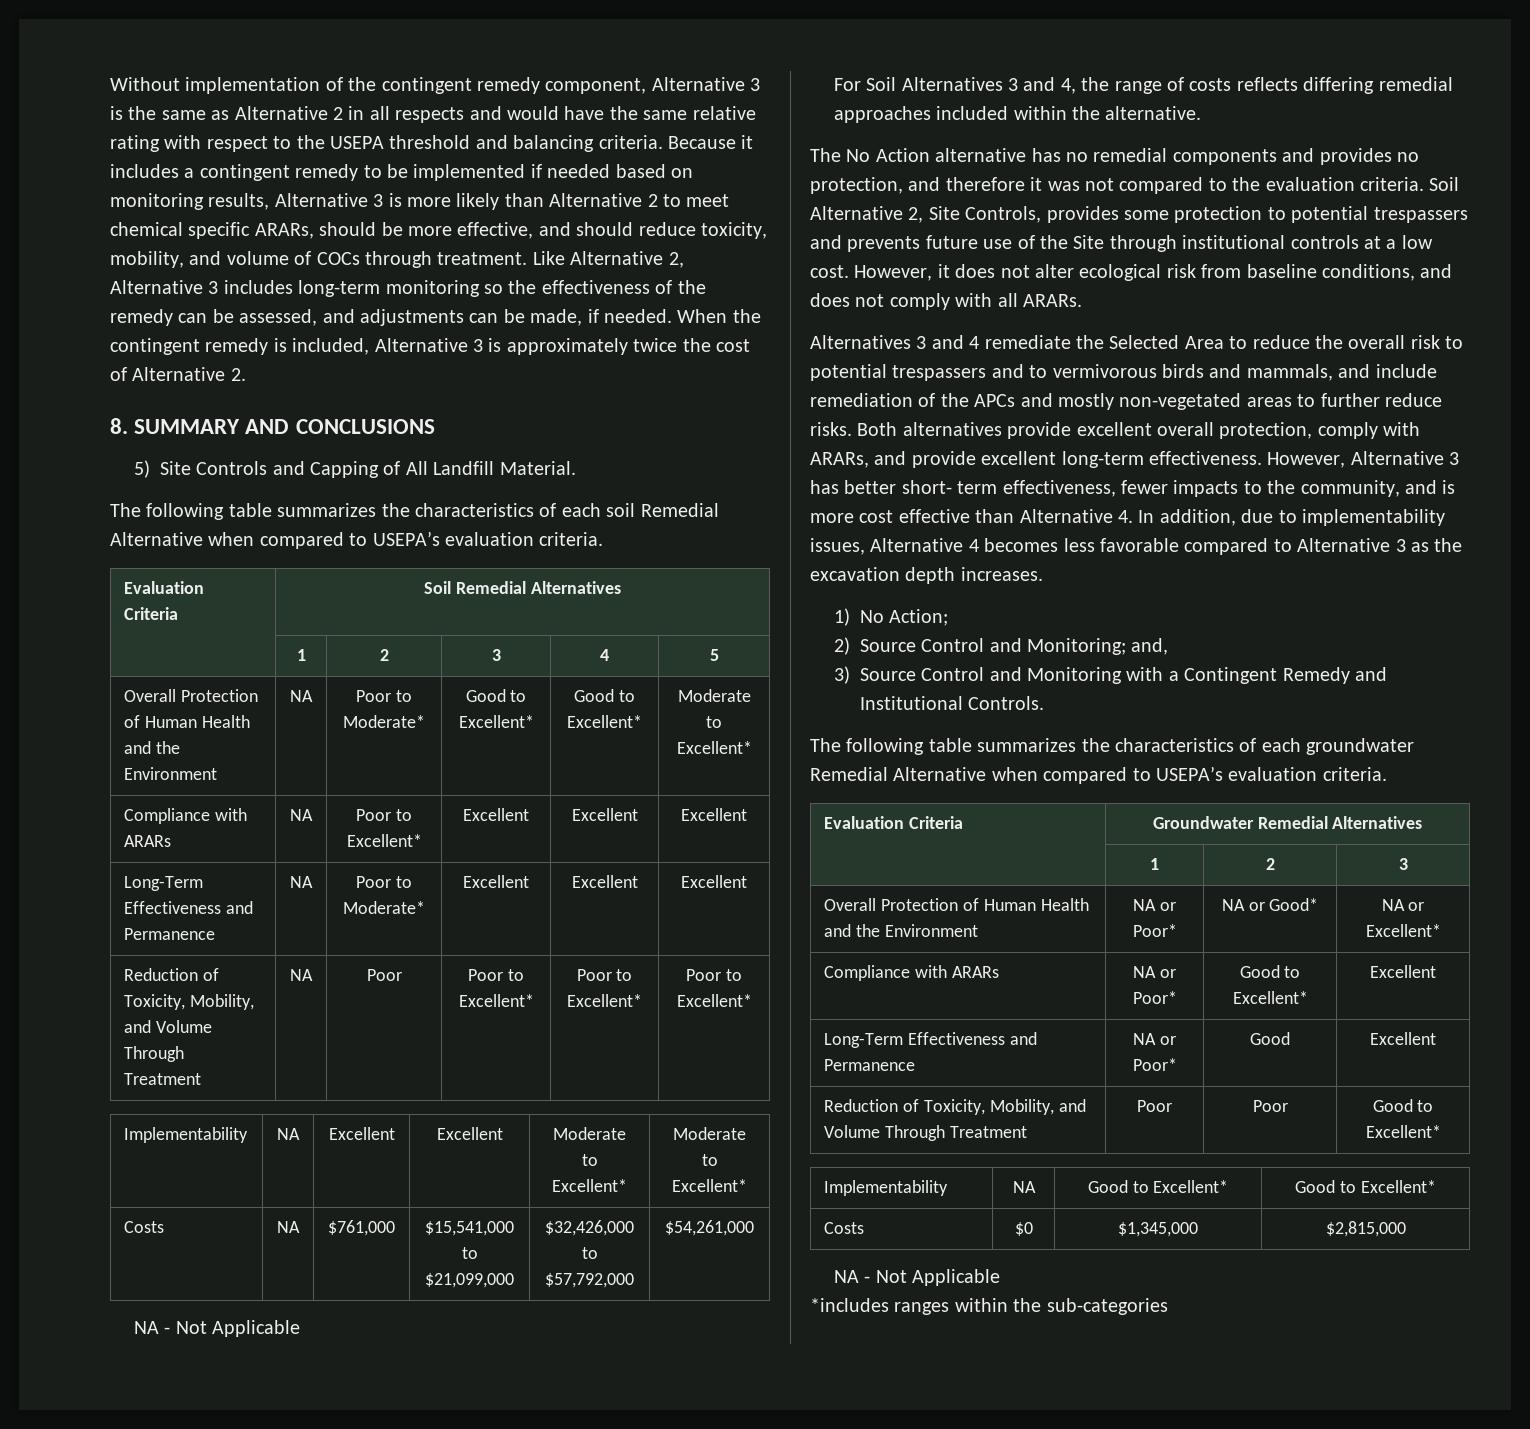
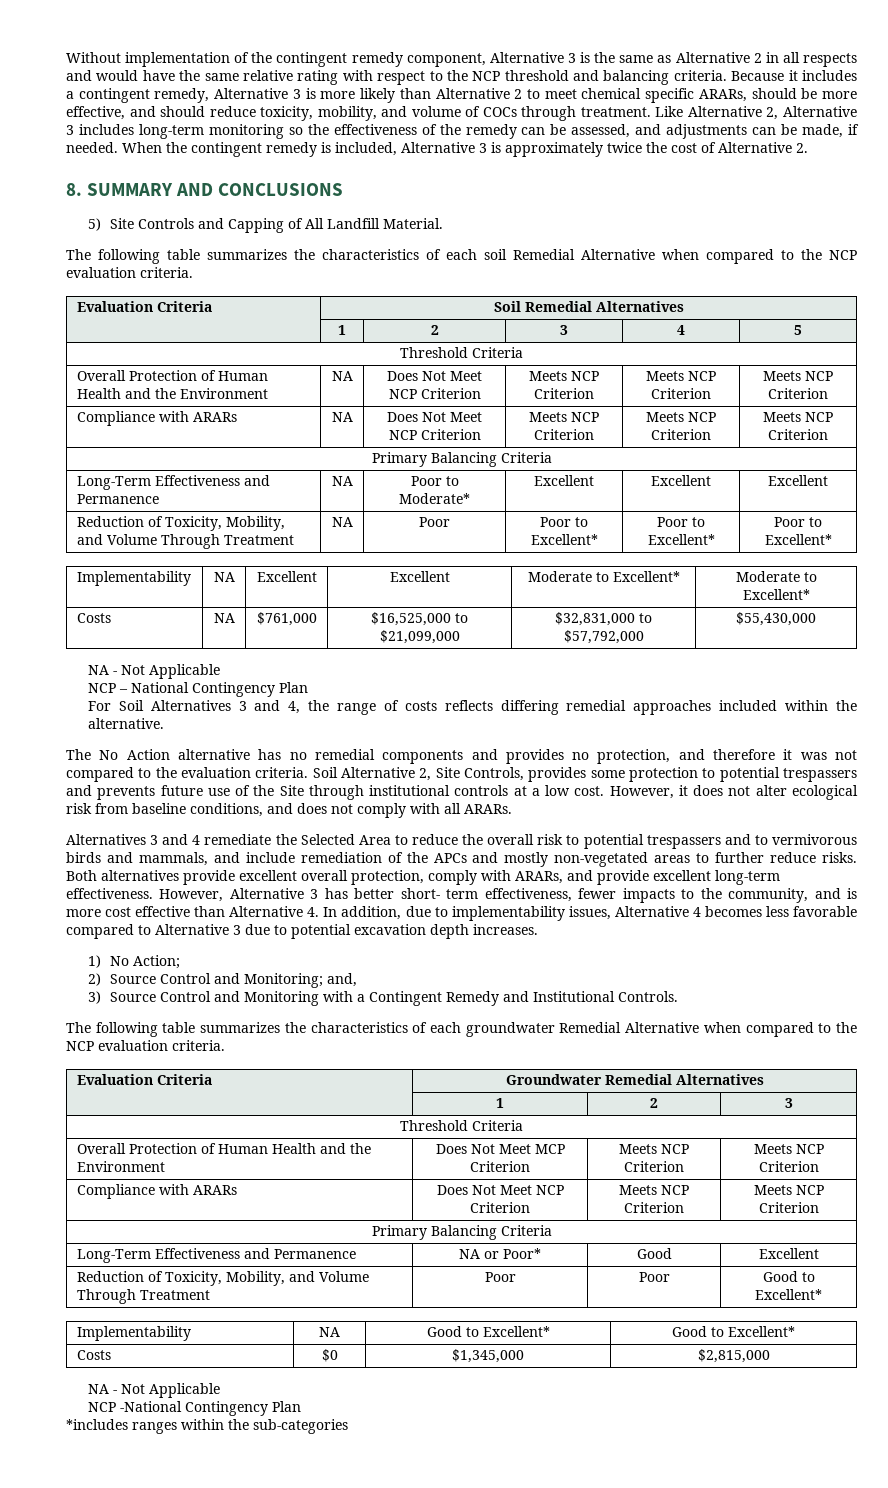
- Without implementation of the contingent remedy component, Alternative 3 is the same as Alternative 2 in all respects and would have the same relative rating with respect to the USEPA threshold and balancing criteria.
+ Without implementation of the contingent remedy component, Alternative 3 is the same as Alternative 2 in all respects and would have the same relative rating with respect to the NCP threshold and balancing criteria.
- Because it includes a contingent remedy to be implemented if needed based on monitoring results, Alternative 3 is more likely than Alternative 2 to meet chemical specific ARARs, should be more effective, and should reduce toxicity, mobility, and volume of COCs through treatment.
+ Because it includes a contingent remedy, Alternative 3 is more likely than Alternative 2 to meet chemical specific ARARs, should be more effective, and should reduce toxicity, mobility, and volume of COCs through treatment.
- The following table summarizes the characteristics of each soil Remedial Alternative when compared to USEPA’s evaluation criteria.
+ The following table summarizes the characteristics of each soil Remedial Alternative when compared to the NCP evaluation criteria.
  | 1 | 2 | 3 | 4 | 5
+ Threshold Criteria
- Overall Protection of Human Health and the Environment | NA | Poor to Moderate* | Good to Excellent* | Good to Excellent* | Moderate to Excellent*
- Compliance with ARARs | NA | Poor to Excellent* | Excellent | Excellent | Excellent
+ Overall Protection of Human Health and the Environment | NA | Does Not Meet NCP Criterion | Meets NCP Criterion | Meets NCP Criterion | Meets NCP Criterion
+ Compliance with ARARs | NA | Does Not Meet NCP Criterion | Meets NCP Criterion | Meets NCP Criterion | Meets NCP Criterion
+ Primary Balancing Criteria
- Costs | NA | $761,000 | $15,541,000 to $21,099,000 | $32,426,000 to $57,792,000 | $54,261,000
+ Costs | NA | $761,000 | $16,525,000 to $21,099,000 | $32,831,000 to $57,792,000 | $55,430,000
  NA - Not Applicable
+ NCP – National Contingency Plan
- However, Alternative 3 has better short- term effectiveness, fewer impacts to the community, and is more cost effective than Alternative 4. In addition, due to implementability issues, Alternative 4 becomes less favorable compared to Alternative 3 as the excavation depth increases.
+ However, Alternative 3 has better short- term effectiveness, fewer impacts to the community, and is more cost effective than Alternative 4. In addition, due to implementability issues, Alternative 4 becomes less favorable compared to Alternative 3 due to potential excavation depth increases.
- The following table summarizes the characteristics of each groundwater Remedial Alternative when compared to USEPA’s evaluation criteria.
+ The following table summarizes the characteristics of each groundwater Remedial Alternative when compared to the NCP evaluation criteria.
  Evaluation Criteria | Groundwater Remedial Alternatives
  | 1 | 2 | 3
- Overall Protection of Human Health and the Environment | NA or Poor* | NA or Good* | NA or Excellent*
- Compliance with ARARs | NA or Poor* | Good to Excellent* | Excellent
+ Threshold Criteria
+ Overall Protection of Human Health and the Environment | Does Not Meet MCP Criterion | Meets NCP Criterion | Meets NCP Criterion
+ Compliance with ARARs | Does Not Meet NCP Criterion | Meets NCP Criterion | Meets NCP Criterion
+ Primary Balancing Criteria
+ NCP -National Contingency Plan

